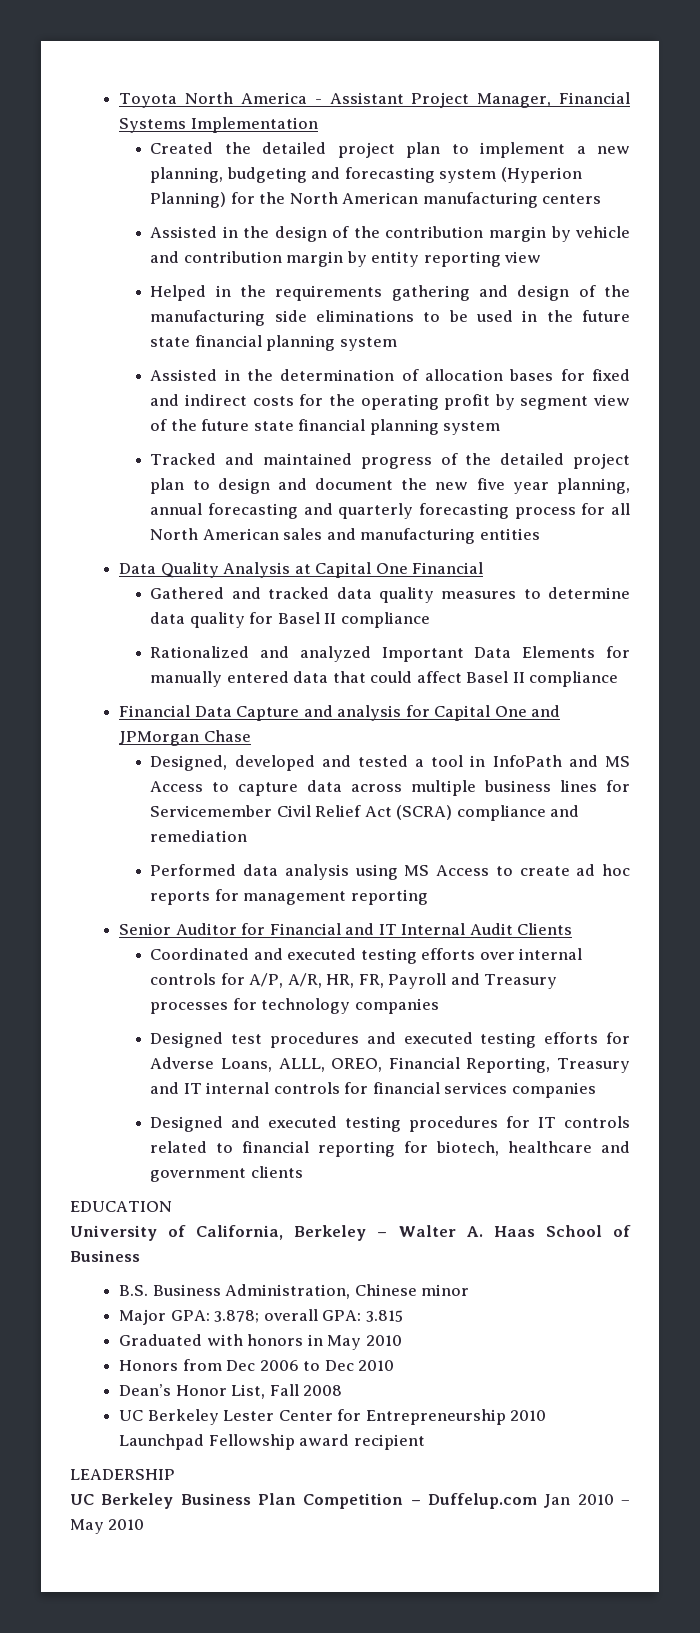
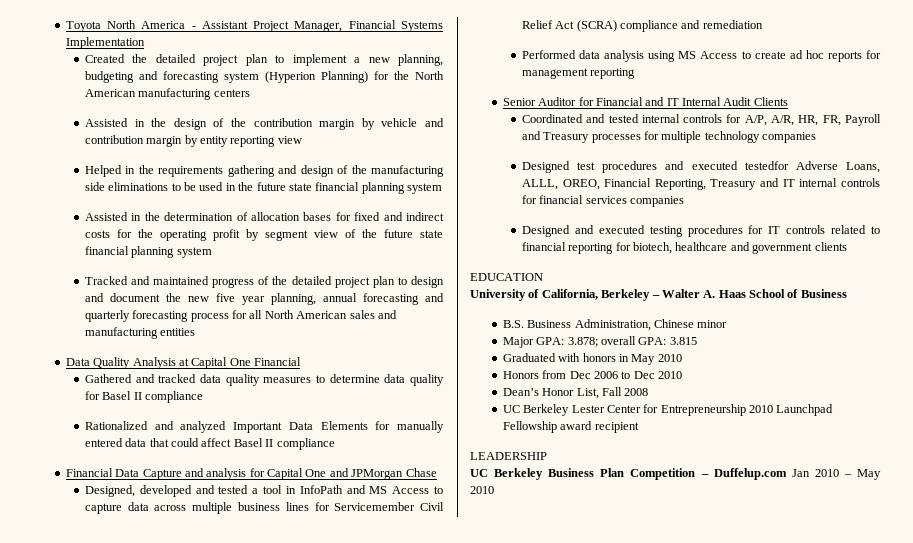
- Coordinated and executed testing efforts over internal controls for A/P, A/R, HR, FR, Payroll and Treasury processes for technology companies
+ Coordinated and tested internal controls for A/P, A/R, HR, FR, Payroll and Treasury processes for multiple technology companies
- Designed test procedures and executed testing efforts for Adverse Loans, ALLL, OREO, Financial Reporting, Treasury and IT internal controls for financial services companies
+ Designed test procedures and executed testedfor Adverse Loans, ALLL, OREO, Financial Reporting, Treasury and IT internal controls for financial services companies

